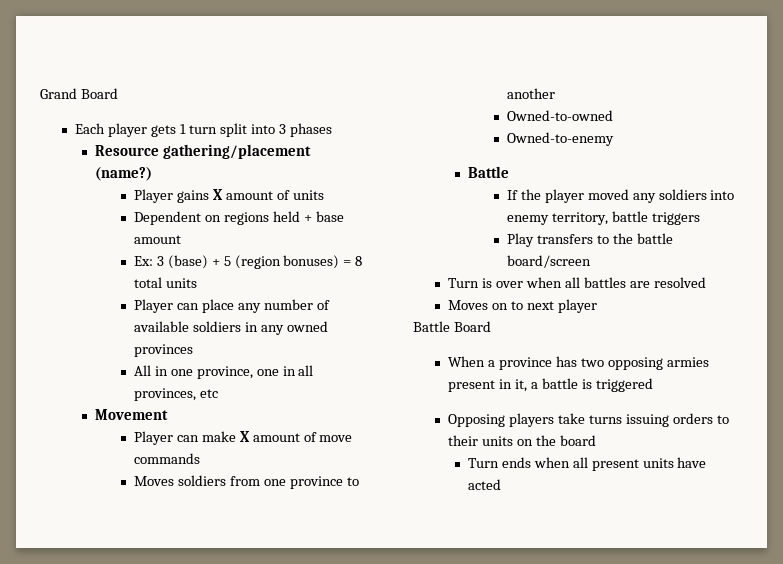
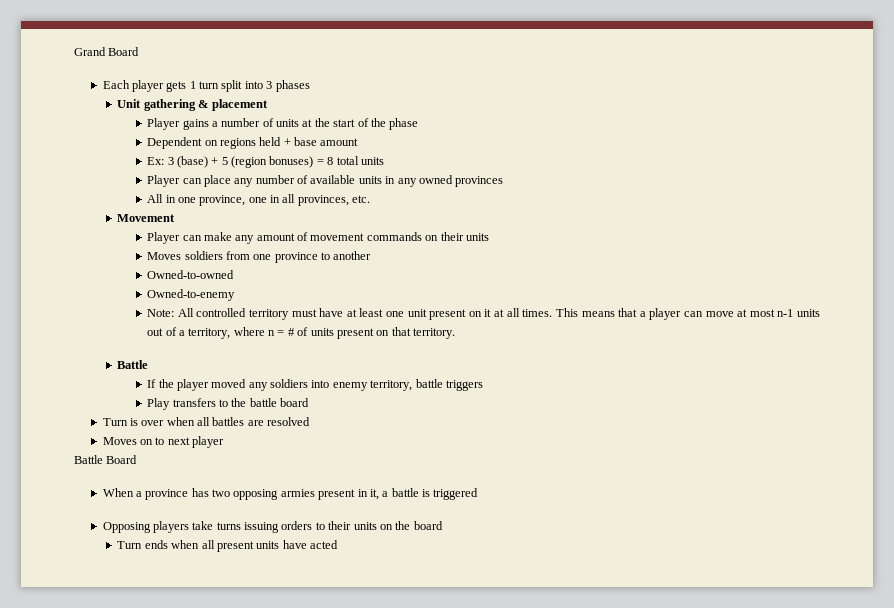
- Resource gathering/placement (name?)
+ Unit gathering & placement
- Player gains X amount of units
+ Player gains a number of units at the start of the phase
- Player can place any number of available soldiers in any owned provinces
+ Player can place any number of available units in any owned provinces
- All in one province, one in all provinces, etc
+ All in one province, one in all provinces, etc.
- Player can make X amount of move commands
+ Player can make any amount of movement commands on their units
+ Note: All controlled territory must have at least one unit present on it at all times. This means that a player can move at most n-1 units out of a territory, where n = # of units present on that territory.
- Play transfers to the battle board/screen
+ Play transfers to the battle board

